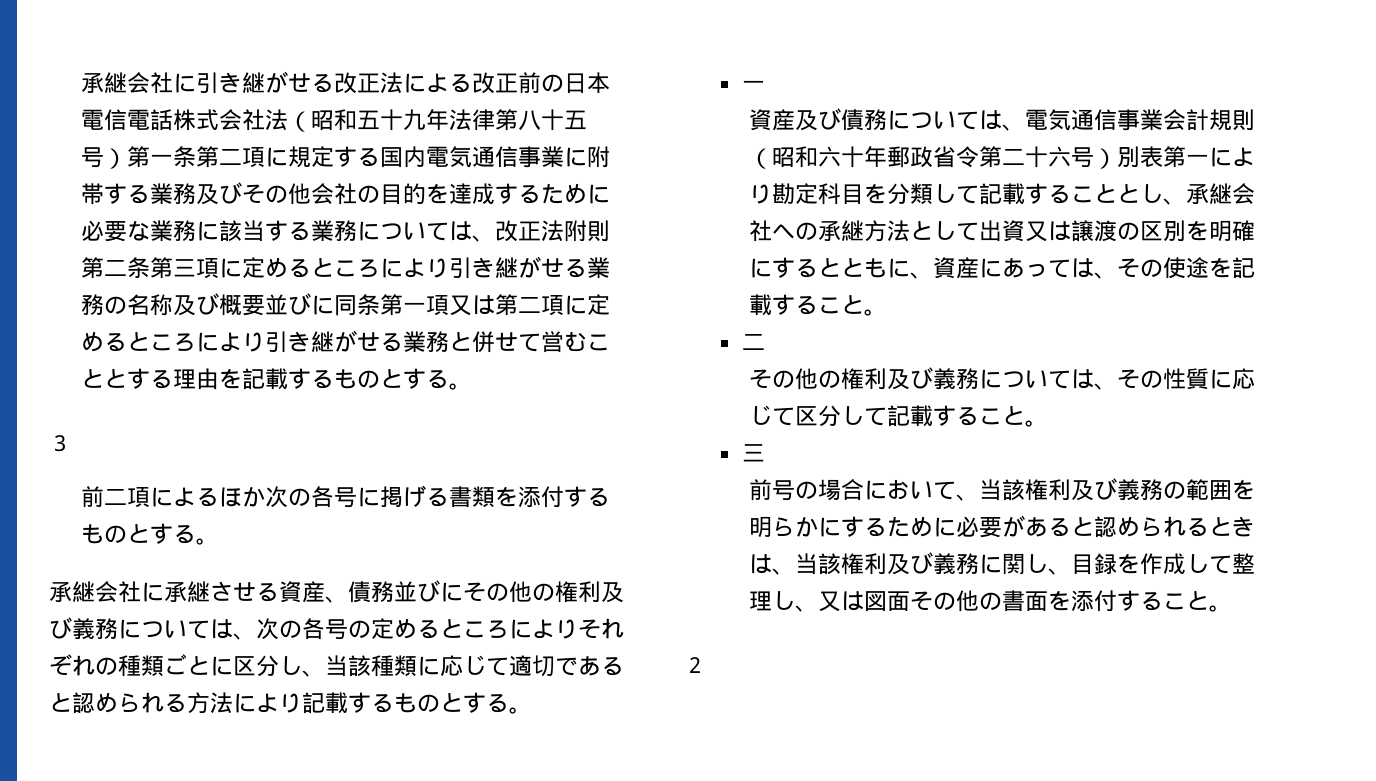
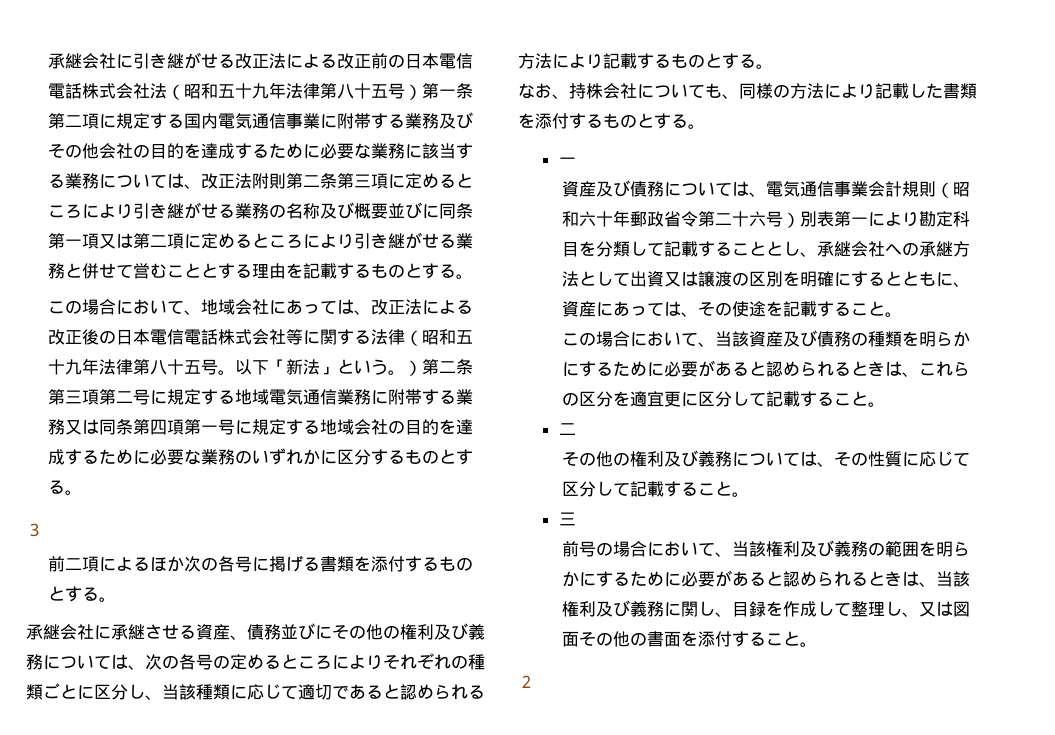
+ この場合において、地域会社にあっては、改正法による改正後の日本電信電話株式会社等に関する法律（昭和五十九年法律第八十五号。以下「新法」という。）第二条第三項第二号に規定する地域電気通信業務に附帯する業務又は同条第四項第一号に規定する地域会社の目的を達成するために必要な業務のいずれかに区分するものとする。
+ なお、持株会社についても、同様の方法により記載した書類を添付するものとする。
+ この場合において、当該資産及び債務の種類を明らかにするために必要があると認められるときは、これらの区分を適宜更に区分して記載すること。

